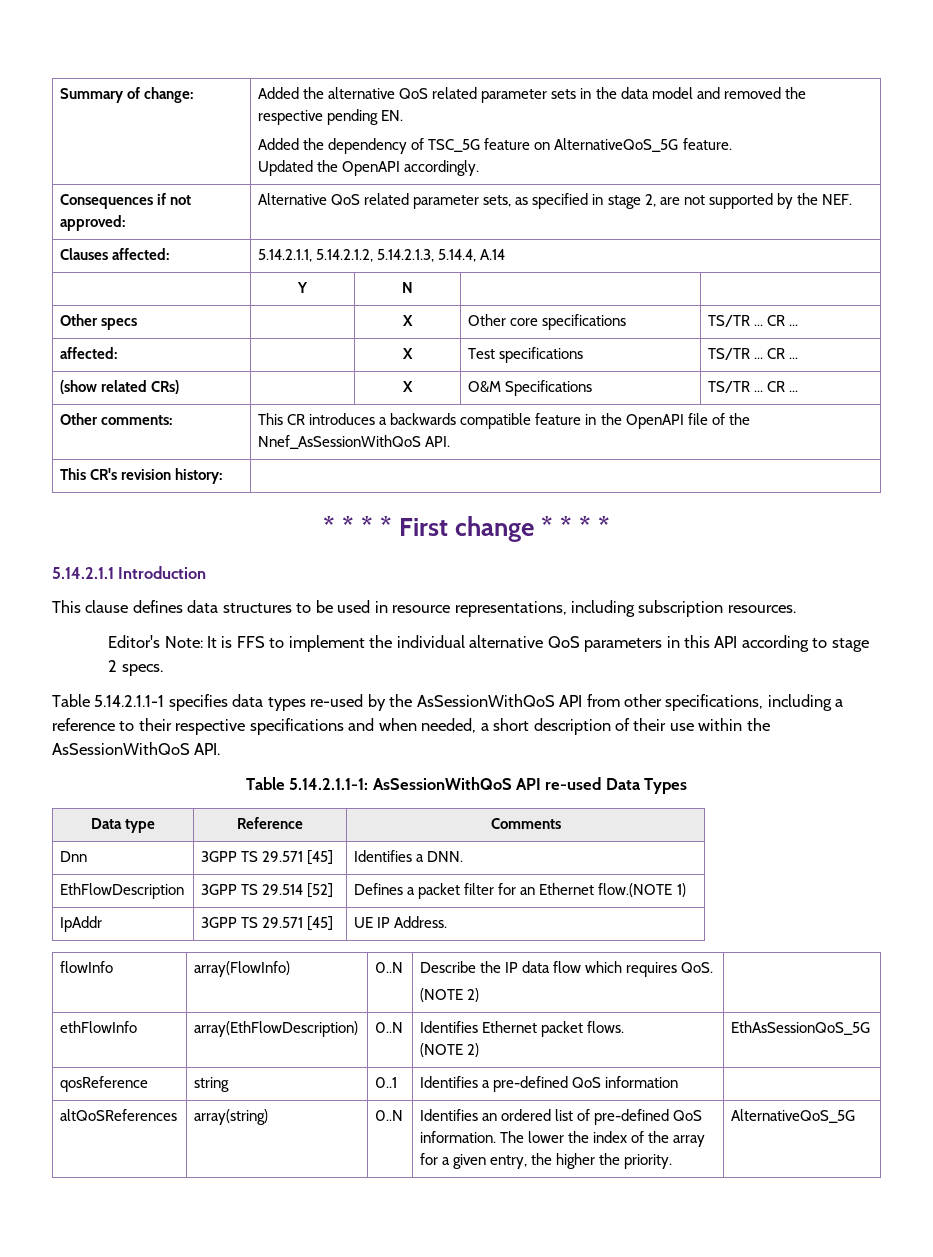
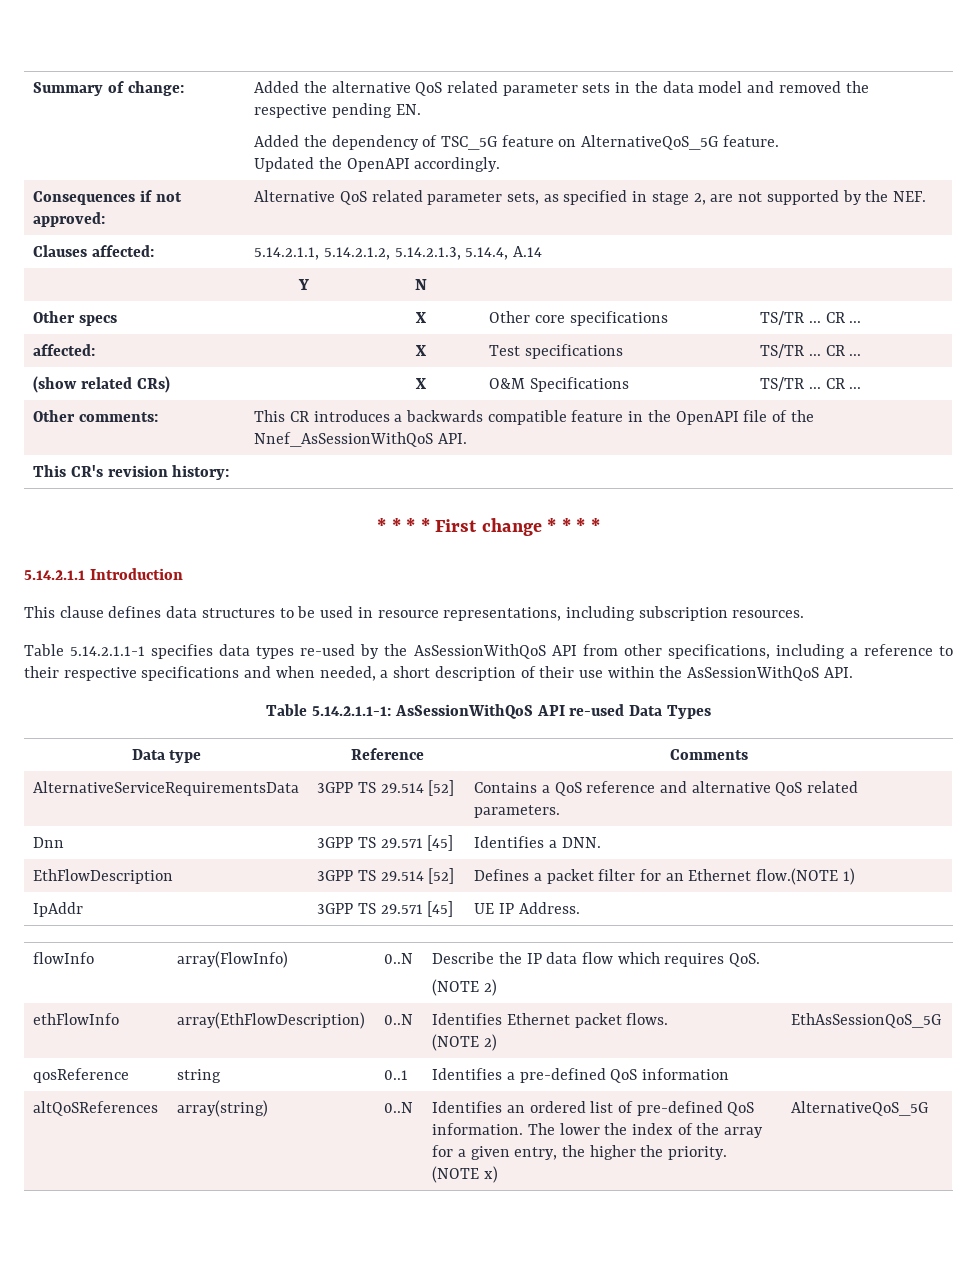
- Editor's Note: It is FFS to implement the individual alternative QoS parameters in this API according to stage 2 specs.
+ AlternativeServiceRequirementsData | 3GPP TS 29.514 [52] | Contains a QoS reference and alternative QoS related parameters.
- altQoSReferences | array(string) | 0..N | Identifies an ordered list of pre-defined QoS information. The lower the index of the array for a given entry, the higher the priority. | AlternativeQoS_5G
+ altQoSReferences | array(string) | 0..N | Identifies an ordered list of pre-defined QoS information. The lower the index of the array for a given entry, the higher the priority. (NOTE x) | AlternativeQoS_5G

